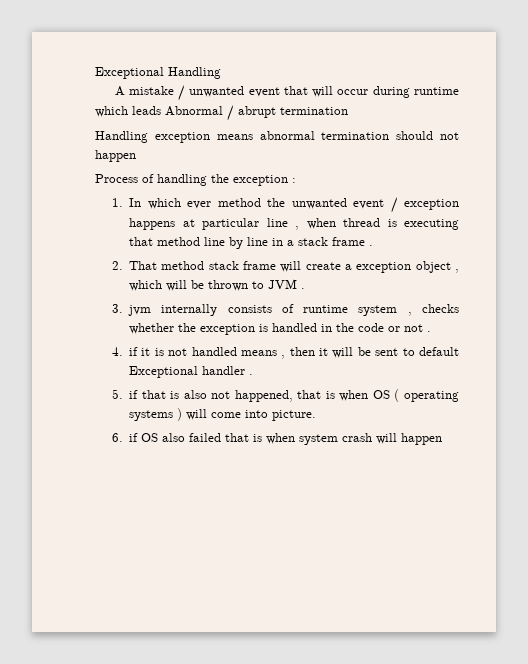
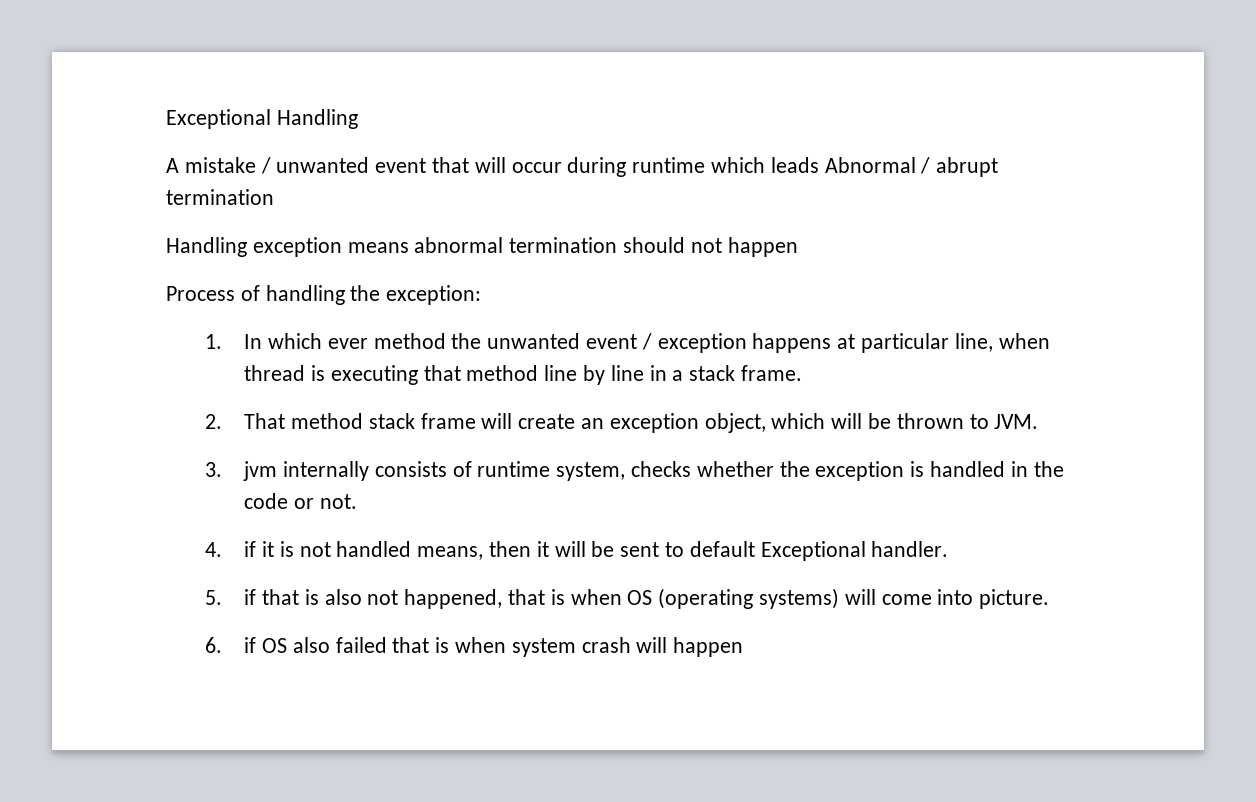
- Process of handling the exception :
+ Process of handling the exception:
- 1. In which ever method the unwanted event / exception happens at particular line , when thread is executing that method line by line in a stack frame .
+ 1. In which ever method the unwanted event / exception happens at particular line, when thread is executing that method line by line in a stack frame.
- 2. That method stack frame will create a exception object , which will be thrown to JVM .
+ 2. That method stack frame will create an exception object, which will be thrown to JVM.
- 3. jvm internally consists of runtime system , checks whether the exception is handled in the code or not .
+ 3. jvm internally consists of runtime system, checks whether the exception is handled in the code or not.
- 4. if it is not handled means , then it will be sent to default Exceptional handler .
+ 4. if it is not handled means, then it will be sent to default Exceptional handler.
- 5. if that is also not happened, that is when OS ( operating systems ) will come into picture.
+ 5. if that is also not happened, that is when OS (operating systems) will come into picture.

